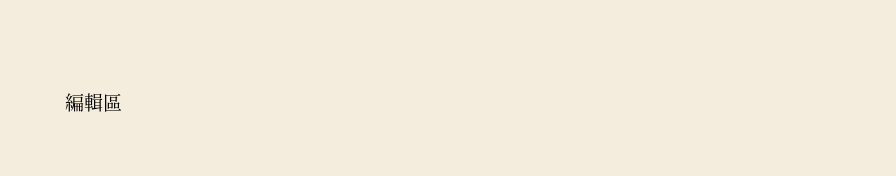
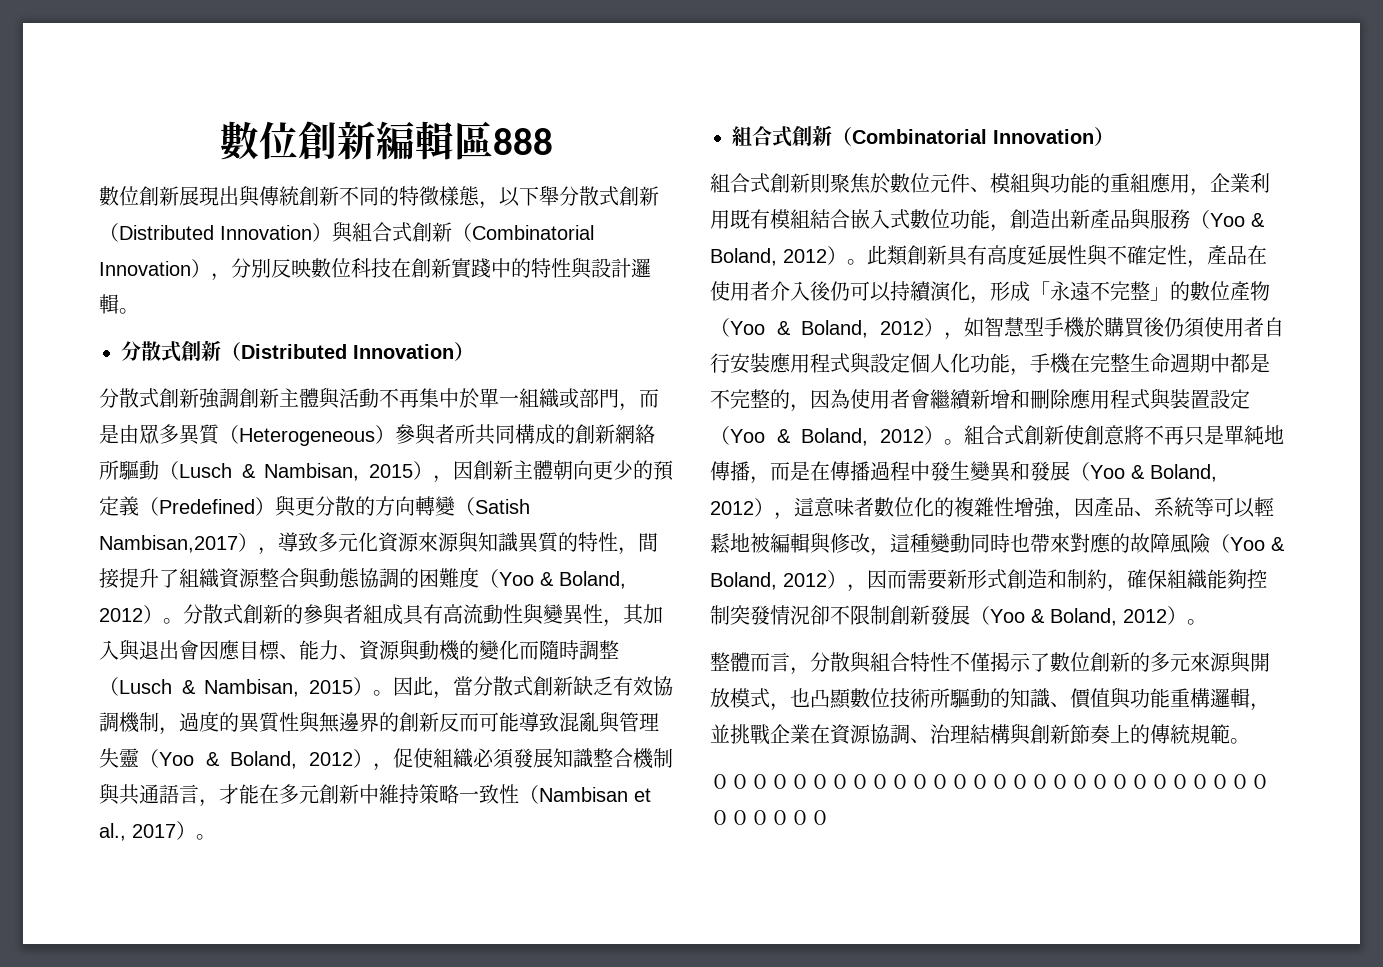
- 編輯區
+ 數位創新編輯區888
+ 數位創新展現出與傳統創新不同的特徵樣態，以下舉分散式創新（Distributed Innovation）與組合式創新（Combinatorial Innovation），分別反映數位科技在創新實踐中的特性與設計邏輯。
+ 分散式創新（Distributed Innovation）
+ 分散式創新強調創新主體與活動不再集中於單一組織或部門，而是由眾多異質（Heterogeneous）參與者所共同構成的創新網絡所驅動（Lusch & Nambisan, 2015），因創新主體朝向更少的預定義（Predefined）與更分散的方向轉變（Satish Nambisan,2017），導致多元化資源來源與知識異質的特性，間接提升了組織資源整合與動態協調的困難度（Yoo & Boland, 2012）。分散式創新的參與者組成具有高流動性與變異性，其加入與退出會因應目標、能力、資源與動機的變化而隨時調整（Lusch & Nambisan, 2015）。因此，當分散式創新缺乏有效協調機制，過度的異質性與無邊界的創新反而可能導致混亂與管理失靈（Yoo & Boland, 2012），促使組織必須發展知識整合機制與共通語言，才能在多元創新中維持策略一致性（Nambisan et al., 2017）。
+ 組合式創新（Combinatorial Innovation）
+ 組合式創新則聚焦於數位元件、模組與功能的重組應用，企業利用既有模組結合嵌入式數位功能，創造出新產品與服務（Yoo & Boland, 2012）。此類創新具有高度延展性與不確定性，產品在使用者介入後仍可以持續演化，形成「永遠不完整」的數位產物（Yoo & Boland, 2012），如智慧型手機於購買後仍須使用者自行安裝應用程式與設定個人化功能，手機在完整生命週期中都是不完整的，因為使用者會繼續新增和刪除應用程式與裝置設定（Yoo & Boland, 2012）。組合式創新使創意將不再只是單純地傳播，而是在傳播過程中發生變異和發展（Yoo & Boland, 2012），這意味者數位化的複雜性增強，因產品、系統等可以輕鬆地被編輯與修改，這種變動同時也帶來對應的故障風險（Yoo & Boland, 2012），因而需要新形式創造和制約，確保組織能夠控制突發情況卻不限制創新發展（Yoo & Boland, 2012）。
+ 整體而言，分散與組合特性不僅揭示了數位創新的多元來源與開放模式，也凸顯數位技術所驅動的知識、價值與功能重構邏輯，並挑戰企業在資源協調、治理結構與創新節奏上的傳統規範。
+ ００００００００００００００００００００００００００００００００００

